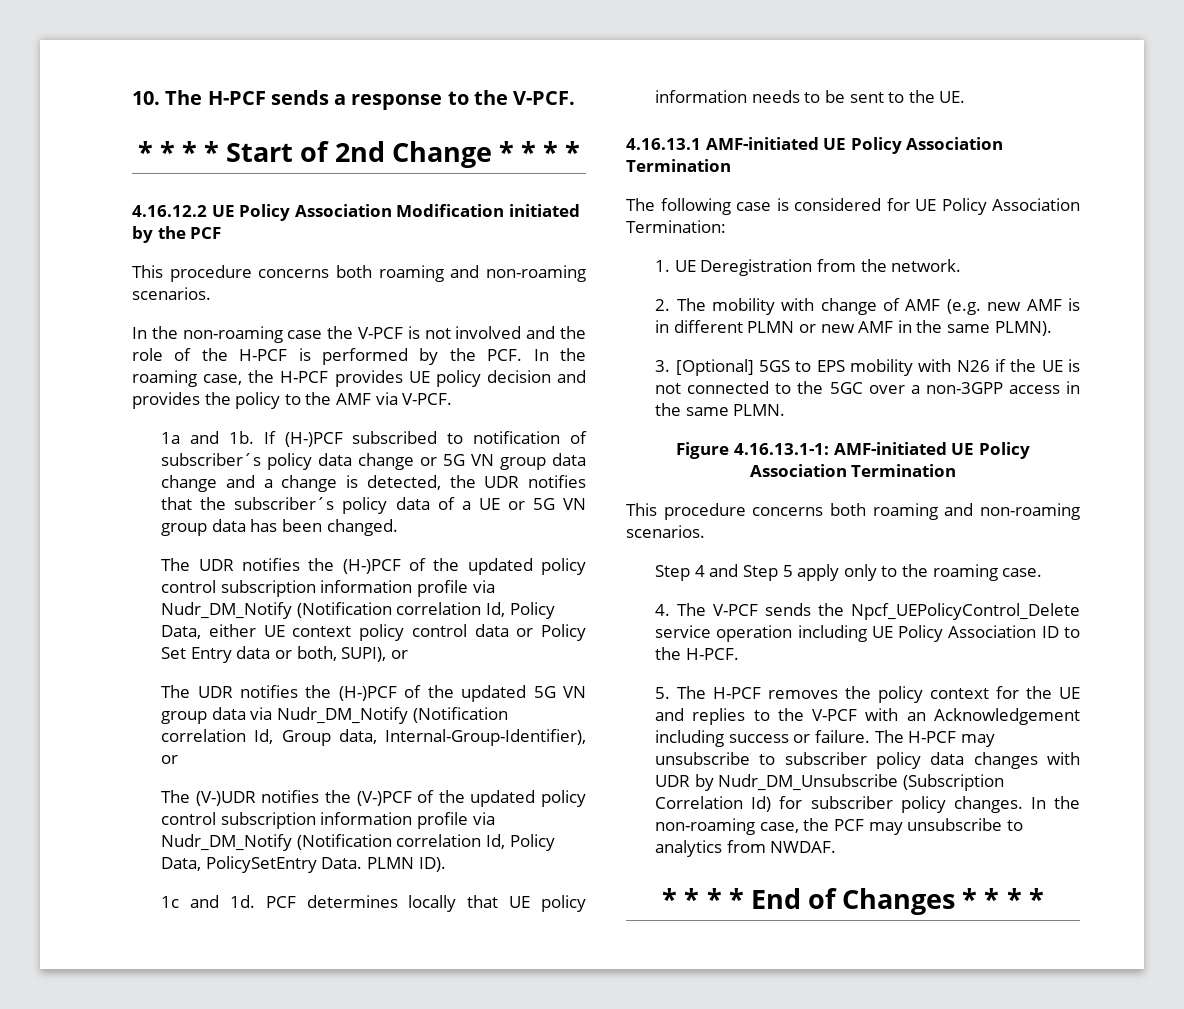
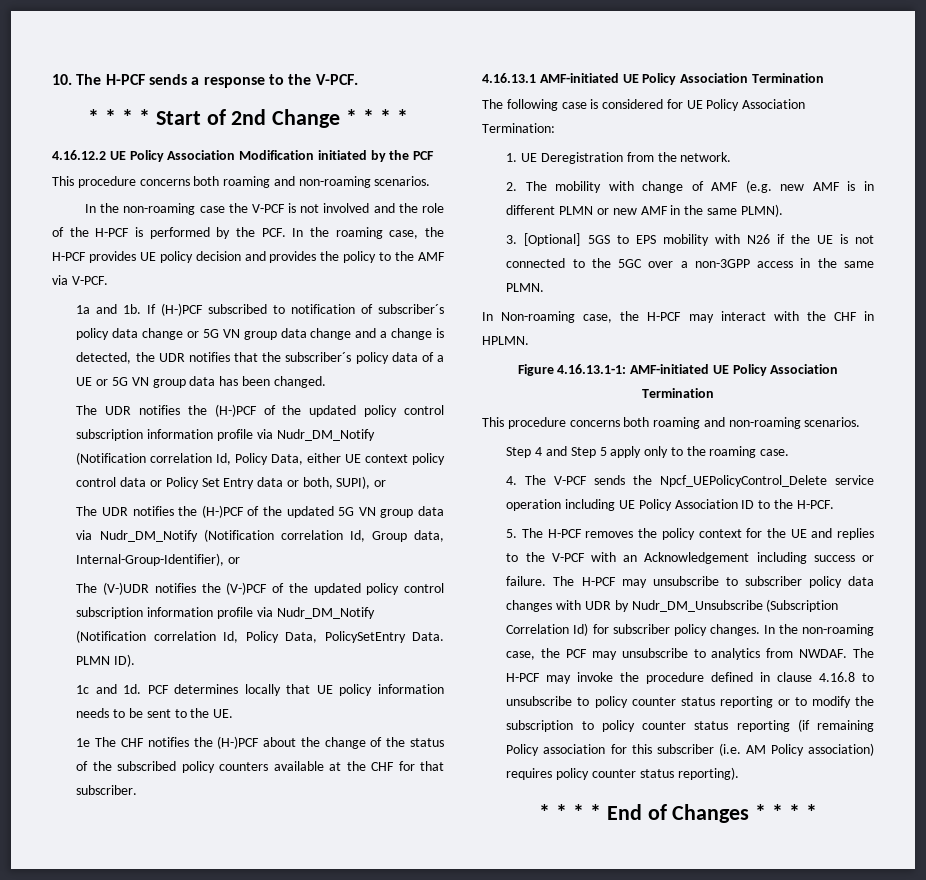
+ 1e The CHF notifies the (H-)PCF about the change of the status of the subscribed policy counters available at the CHF for that subscriber.
+ In Non-roaming case, the H-PCF may interact with the CHF in HPLMN.
+ The H-PCF may invoke the procedure defined in clause 4.16.8 to unsubscribe to policy counter status reporting or to modify the subscription to policy counter status reporting (if remaining Policy association for this subscriber (i.e. AM Policy association) requires policy counter status reporting).

